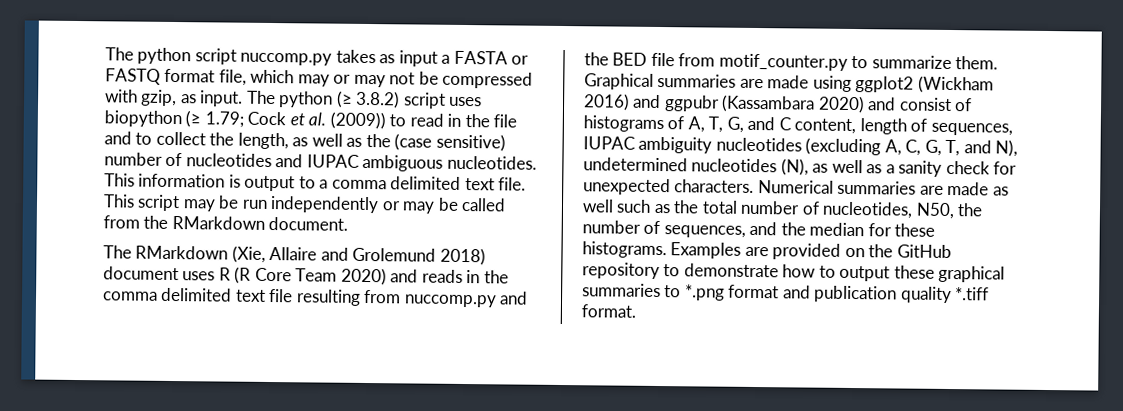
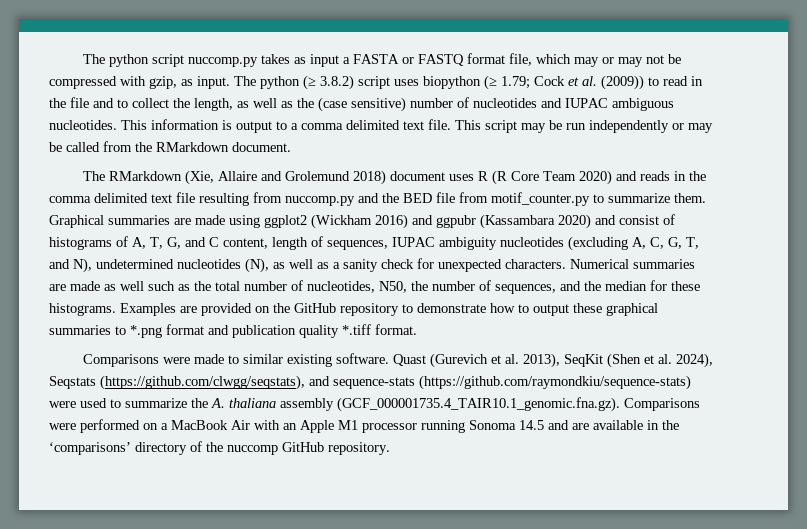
+ Comparisons were made to similar existing software. Quast (Gurevich et al. 2013), SeqKit (Shen et al. 2024), Seqstats (https://github.com/clwgg/seqstats), and sequence-stats (https://github.com/raymondkiu/sequence-stats) were used to summarize the A. thaliana assembly (GCF_000001735.4_TAIR10.1_genomic.fna.gz). Comparisons were performed on a MacBook Air with an Apple M1 processor running Sonoma 14.5 and are available in the ‘comparisons’ directory of the nuccomp GitHub repository.

